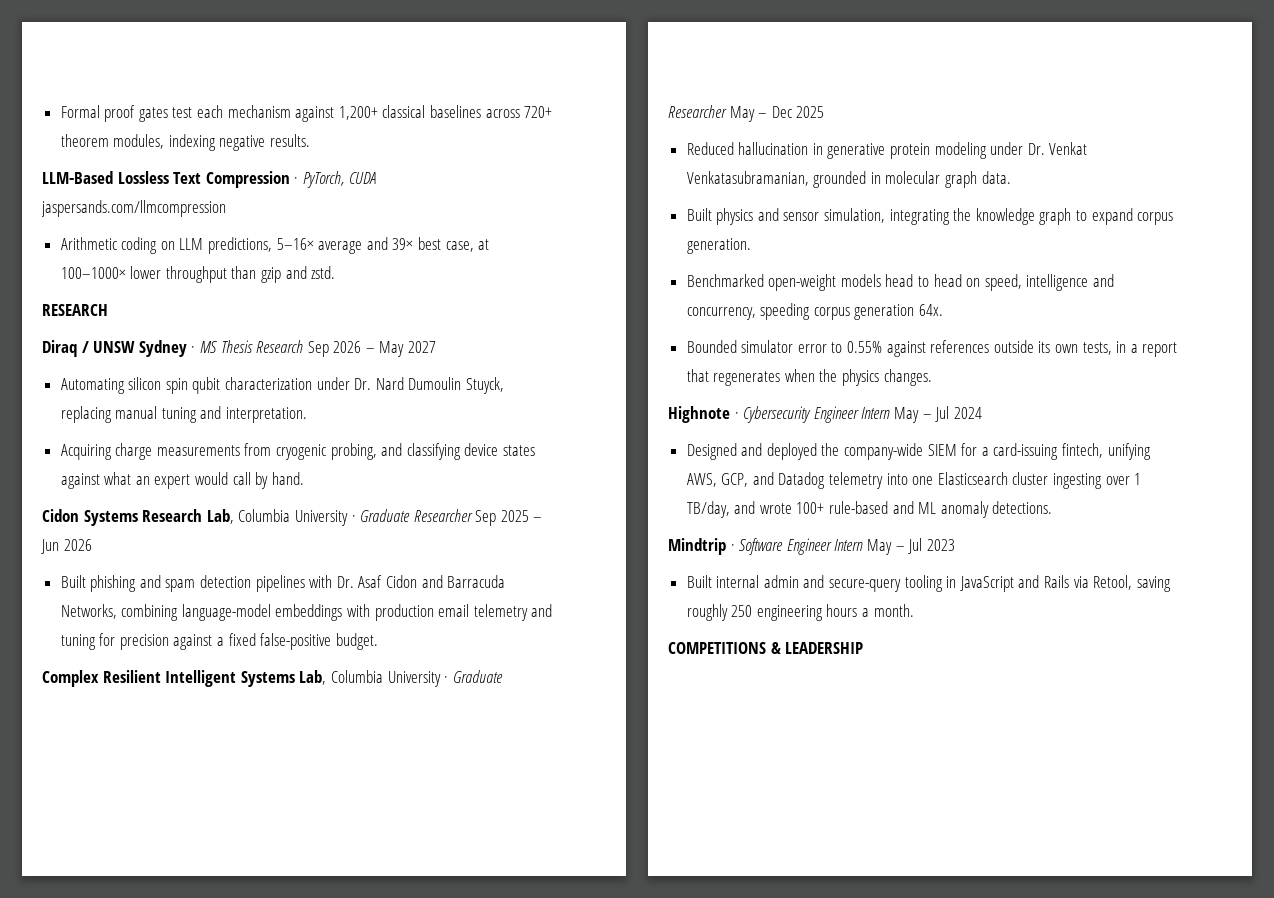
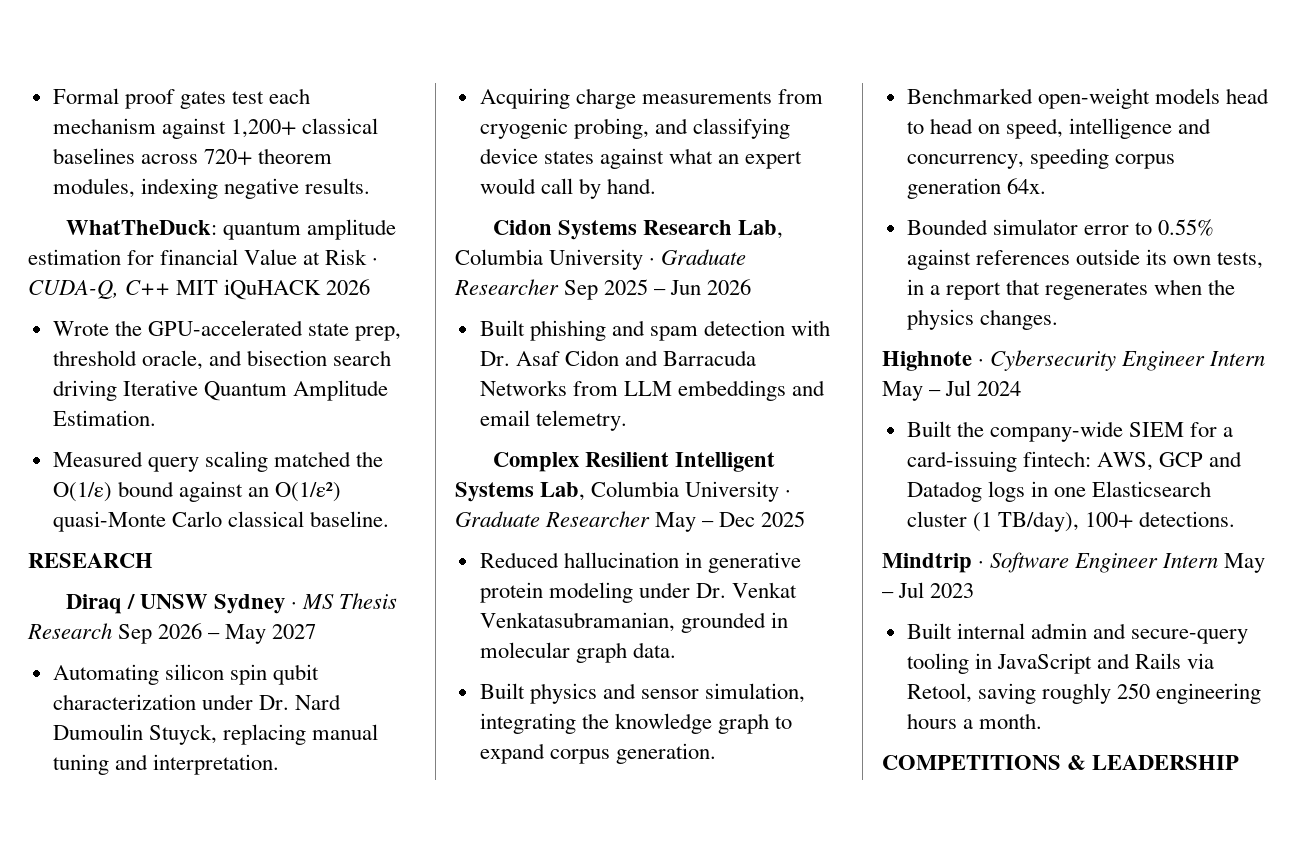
- LLM-Based Lossless Text Compression · PyTorch, CUDA jaspersands.com/llmcompression
- Arithmetic coding on LLM predictions, 5–16× average and 39× best case, at 100–1000× lower throughput than gzip and zstd.
+ WhatTheDuck: quantum amplitude estimation for financial Value at Risk · CUDA-Q, C++ MIT iQuHACK 2026
+ Wrote the GPU-accelerated state prep, threshold oracle, and bisection search driving Iterative Quantum Amplitude Estimation.
+ Measured query scaling matched the O(1/ε) bound against an O(1/ε²) quasi-Monte Carlo classical baseline.
- Built phishing and spam detection pipelines with Dr. Asaf Cidon and Barracuda Networks, combining language-model embeddings with production email telemetry and tuning for precision against a fixed false-positive budget.
+ Built phishing and spam detection with Dr. Asaf Cidon and Barracuda Networks from LLM embeddings and email telemetry.
- Designed and deployed the company-wide SIEM for a card-issuing fintech, unifying AWS, GCP, and Datadog telemetry into one Elasticsearch cluster ingesting over 1 TB/day, and wrote 100+ rule-based and ML anomaly detections.
+ Built the company-wide SIEM for a card-issuing fintech: AWS, GCP and Datadog logs in one Elasticsearch cluster (1 TB/day), 100+ detections.

